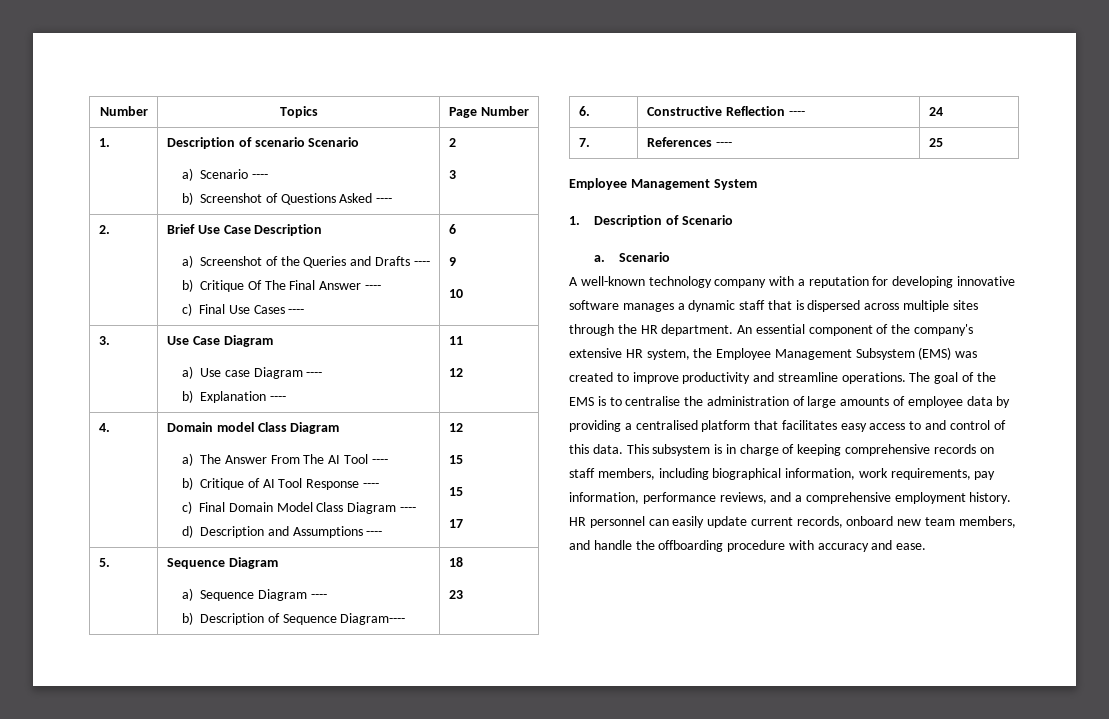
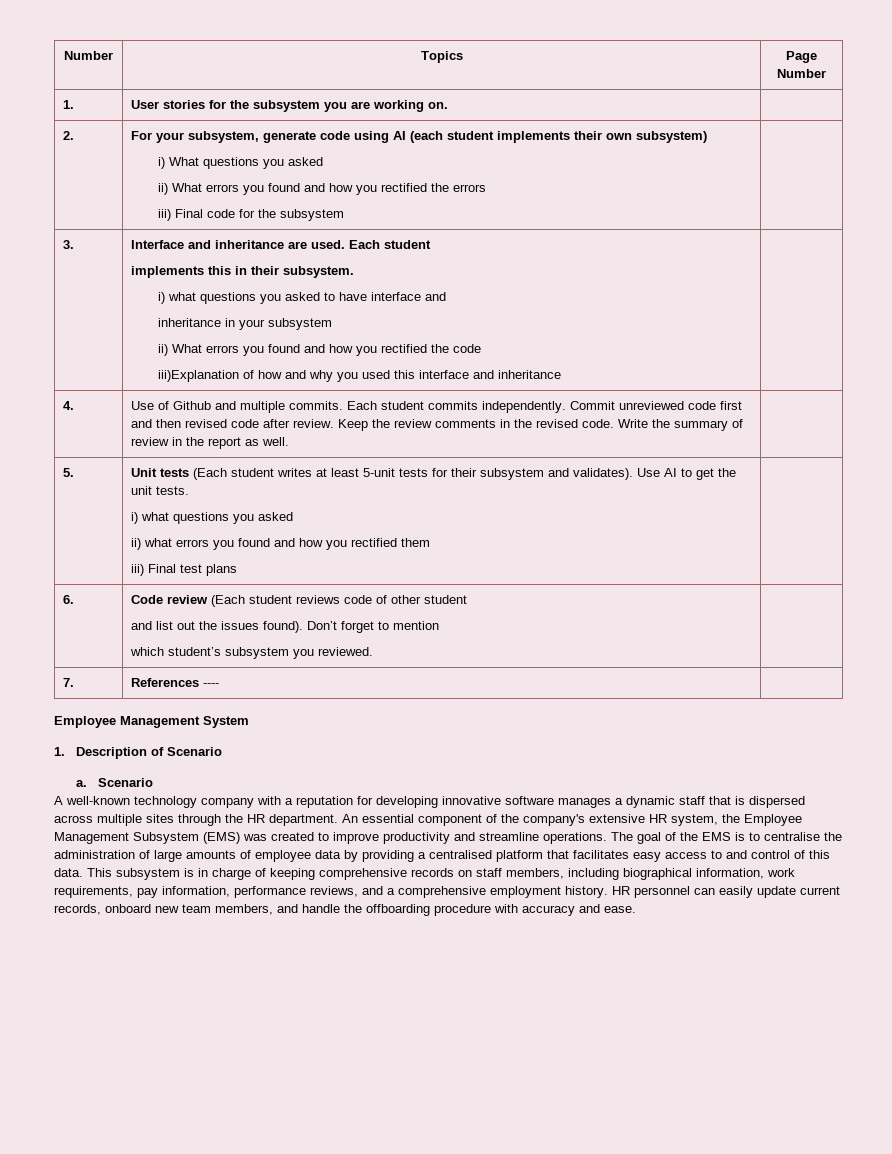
- 1. | Description of scenario Scenario
- a) Scenario ----
- b) Screenshot of Questions Asked ---- | 2
- 3
- 2. | Brief Use Case Description
- a) Screenshot of the Queries and Drafts ----
- b) Critique Of The Final Answer ----
- c) Final Use Cases ---- | 6
- 9
- 10
- 3. | Use Case Diagram
- a) Use case Diagram ----
- b) Explanation ---- | 11
- 12
- 4. | Domain model Class Diagram
- a) The Answer From The AI Tool ----
- b) Critique of AI Tool Response ----
- c) Final Domain Model Class Diagram ----
- d) Description and Assumptions ---- | 12
- 15
- 15
- 17
- 5. | Sequence Diagram
- a) Sequence Diagram ----
- b) Description of Sequence Diagram---- | 18
- 23
- 6. | Constructive Reflection ---- | 24
+ 1. | User stories for the subsystem you are working on. |
+ 2. | For your subsystem, generate code using AI (each student implements their own subsystem)
+ i) What questions you asked
+ ii) What errors you found and how you rectified the errors
+ iii) Final code for the subsystem |
+ 3. | Interface and inheritance are used. Each student
+ implements this in their subsystem.
+ i) what questions you asked to have interface and
+ inheritance in your subsystem
+ ii) What errors you found and how you rectified the code
+ iii)Explanation of how and why you used this interface and inheritance |
+ 4. | Use of Github and multiple commits. Each student commits independently. Commit unreviewed code first and then revised code after review. Keep the review comments in the revised code. Write the summary of review in the report as well. |
+ 5. | Unit tests (Each student writes at least 5-unit tests for their subsystem and validates). Use AI to get the unit tests.
+ i) what questions you asked
+ ii) what errors you found and how you rectified them
+ iii) Final test plans |
+ 6. | Code review (Each student reviews code of other student
+ and list out the issues found). Don’t forget to mention
+ which student’s subsystem you reviewed. |
- 7. | References ---- | 25
+ 7. | References ---- |

